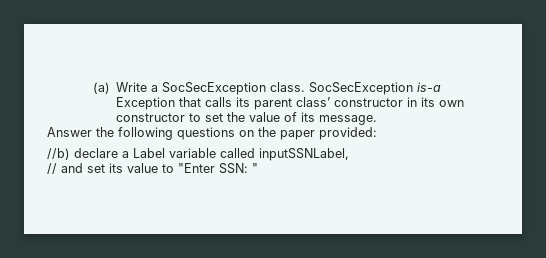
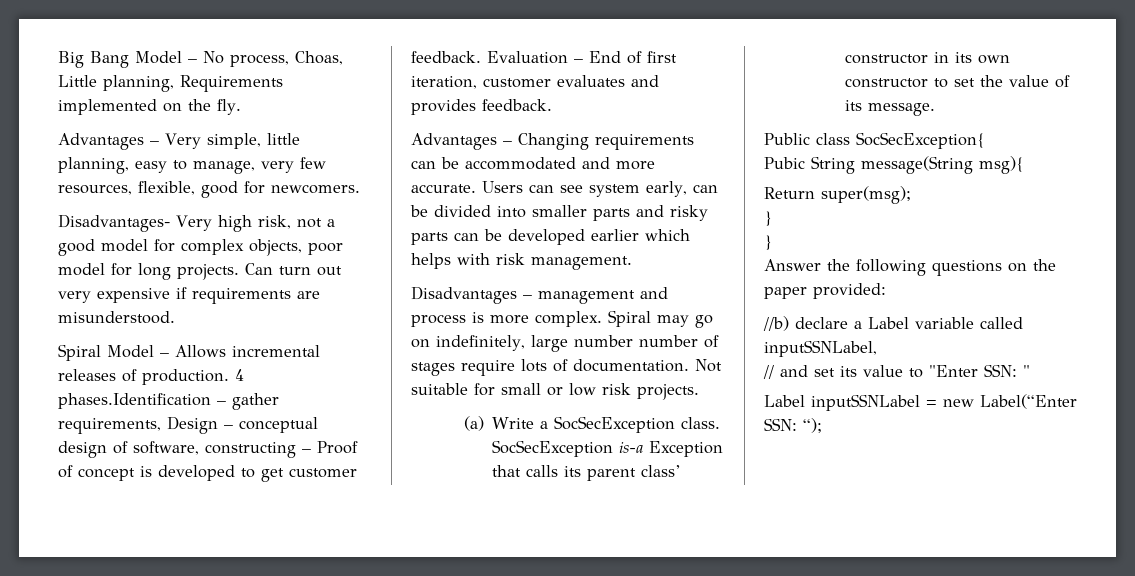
+ Big Bang Model – No process, Choas, Little planning, Requirements implemented on the fly.
+ Advantages – Very simple, little planning, easy to manage, very few resources, flexible, good for newcomers.
+ Disadvantages- Very high risk, not a good model for complex objects, poor model for long projects. Can turn out very expensive if requirements are misunderstood.
+ Spiral Model – Allows incremental releases of production. 4 phases.Identification – gather requirements, Design – conceptual design of software, constructing – Proof of concept is developed to get customer feedback. Evaluation – End of first iteration, customer evaluates and provides feedback.
+ Advantages – Changing requirements can be accommodated and more accurate. Users can see system early, can be divided into smaller parts and risky parts can be developed earlier which helps with risk management.
+ Disadvantages – management and process is more complex. Spiral may go on indefinitely, large number number of stages require lots of documentation. Not suitable for small or low risk projects.
+ Public class SocSecException{
+ Pubic String message(String msg){
+ Return super(msg);
+ }
+ }
+ Label inputSSNLabel = new Label(“Enter SSN: “);

